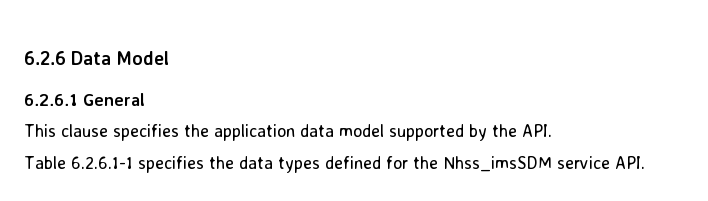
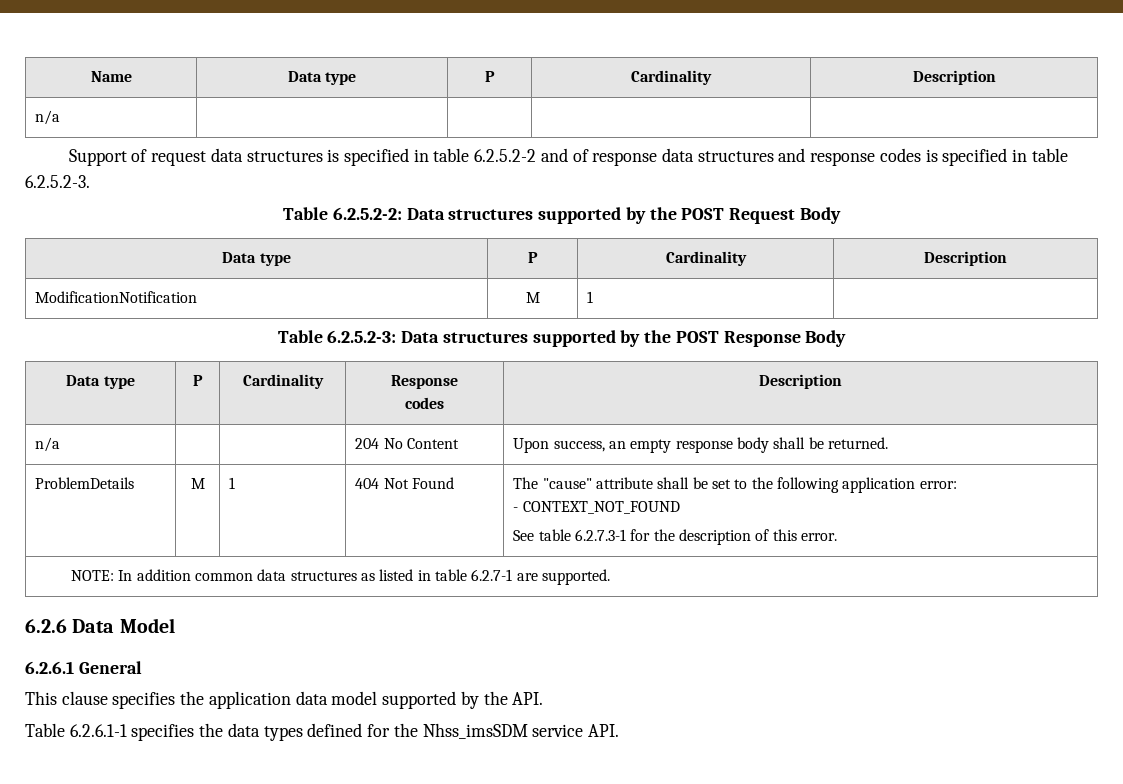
+ Name | Data type | P | Cardinality | Description
+ n/a | | | |
+ Support of request data structures is specified in table 6.2.5.2-2 and of response data structures and response codes is specified in table 6.2.5.2-3.
+ Table 6.2.5.2-2: Data structures supported by the POST Request Body
+ Data type | P | Cardinality | Description
+ ModificationNotification | M | 1 |
+ Table 6.2.5.2-3: Data structures supported by the POST Response Body
+ Data type | P | Cardinality | Response
+ codes | Description
+ n/a | | | 204 No Content | Upon success, an empty response body shall be returned.
+ ProblemDetails | M | 1 | 404 Not Found | The "cause" attribute shall be set to the following application error:
+ - CONTEXT_NOT_FOUND
+ See table 6.2.7.3-1 for the description of this error.
+ NOTE: In addition common data structures as listed in table 6.2.7-1 are supported.

